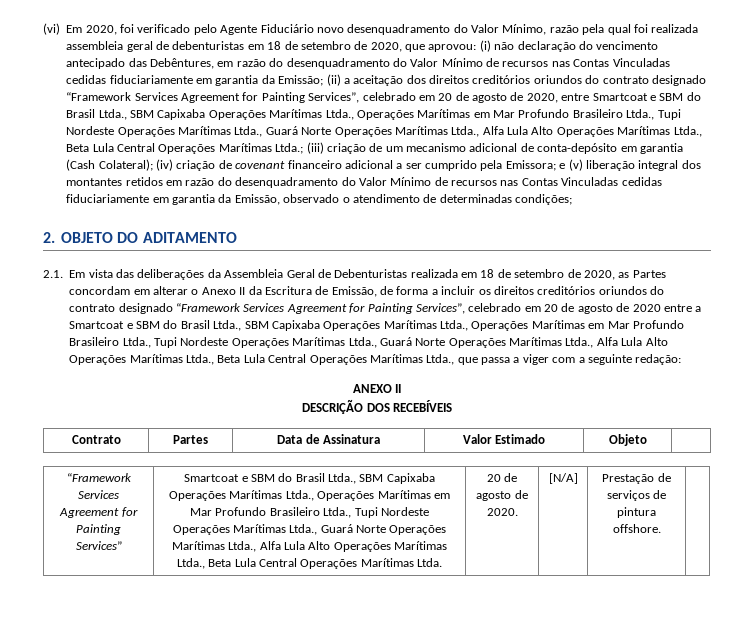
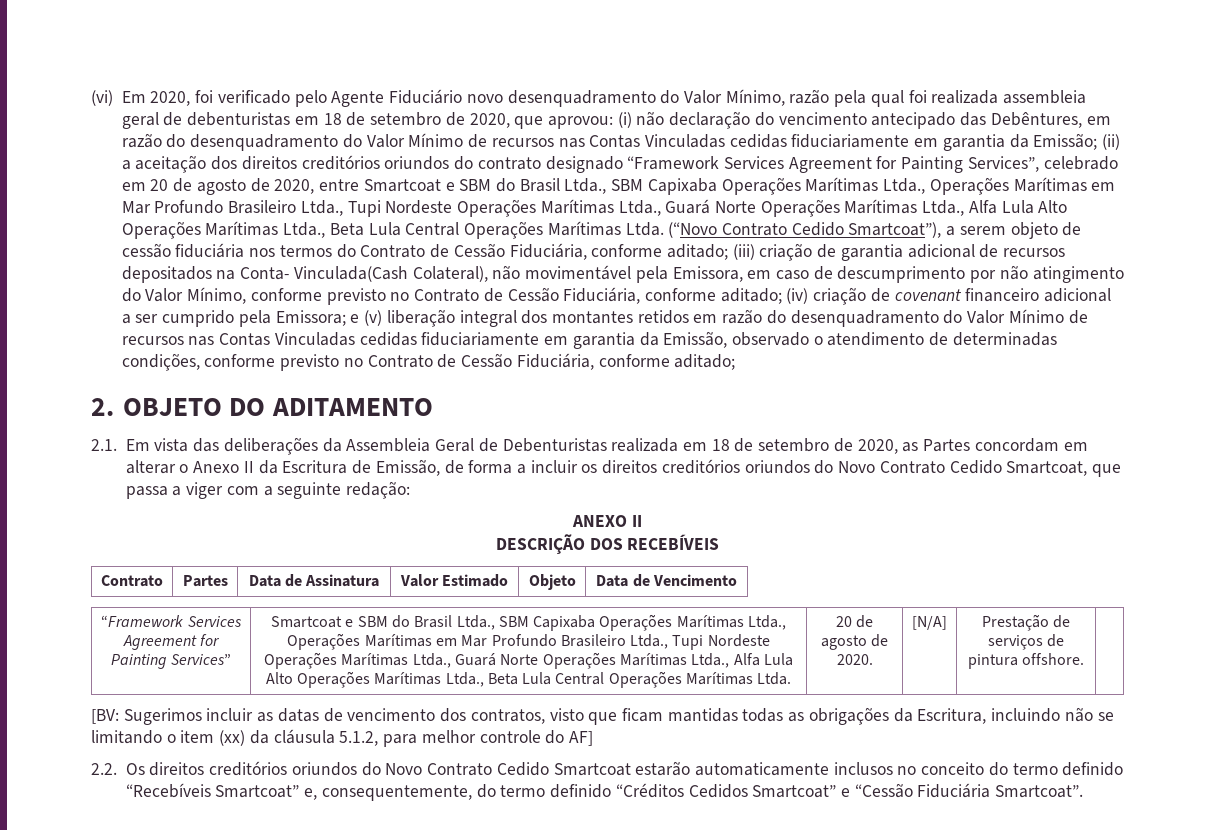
- (ii) a aceitação dos direitos creditórios oriundos do contrato designado “Framework Services Agreement for Painting Services”, celebrado em 20 de agosto de 2020, entre Smartcoat e SBM do Brasil Ltda., SBM Capixaba Operações Marítimas Ltda., Operações Marítimas em Mar Profundo Brasileiro Ltda., Tupi Nordeste Operações Marítimas Ltda., Guará Norte Operações Marítimas Ltda., Alfa Lula Alto Operações Marítimas Ltda., Beta Lula Central Operações Marítimas Ltda.; (iii) criação de um mecanismo adicional de conta-depósito em garantia (Cash Colateral);
+ (ii) a aceitação dos direitos creditórios oriundos do contrato designado “Framework Services Agreement for Painting Services”, celebrado em 20 de agosto de 2020, entre Smartcoat e SBM do Brasil Ltda., SBM Capixaba Operações Marítimas Ltda., Operações Marítimas em Mar Profundo Brasileiro Ltda., Tupi Nordeste Operações Marítimas Ltda., Guará Norte Operações Marítimas Ltda., Alfa Lula Alto Operações Marítimas Ltda., Beta Lula Central Operações Marítimas Ltda. (“Novo Contrato Cedido Smartcoat”), a serem objeto de cessão fiduciária nos termos do Contrato de Cessão Fiduciária, conforme aditado; (iii) criação de garantia adicional de recursos depositados na Conta- Vinculada(Cash Colateral), não movimentável pela Emissora, em caso de descumprimento por não atingimento do Valor Mínimo, conforme previsto no Contrato de Cessão Fiduciária, conforme aditado;
- e (v) liberação integral dos montantes retidos em razão do desenquadramento do Valor Mínimo de recursos nas Contas Vinculadas cedidas fiduciariamente em garantia da Emissão, observado o atendimento de determinadas condições;
+ e (v) liberação integral dos montantes retidos em razão do desenquadramento do Valor Mínimo de recursos nas Contas Vinculadas cedidas fiduciariamente em garantia da Emissão, observado o atendimento de determinadas condições, conforme previsto no Contrato de Cessão Fiduciária, conforme aditado;
- 2.1. Em vista das deliberações da Assembleia Geral de Debenturistas realizada em 18 de setembro de 2020, as Partes concordam em alterar o Anexo II da Escritura de Emissão, de forma a incluir os direitos creditórios oriundos do contrato designado “Framework Services Agreement for Painting Services”, celebrado em 20 de agosto de 2020 entre a Smartcoat e SBM do Brasil Ltda., SBM Capixaba Operações Marítimas Ltda., Operações Marítimas em Mar Profundo Brasileiro Ltda., Tupi Nordeste Operações Marítimas Ltda., Guará Norte Operações Marítimas Ltda., Alfa Lula Alto Operações Marítimas Ltda., Beta Lula Central Operações Marítimas Ltda., que passa a viger com a seguinte redação:
+ 2.1. Em vista das deliberações da Assembleia Geral de Debenturistas realizada em 18 de setembro de 2020, as Partes concordam em alterar o Anexo II da Escritura de Emissão, de forma a incluir os direitos creditórios oriundos do Novo Contrato Cedido Smartcoat, que passa a viger com a seguinte redação:
- Contrato | Partes | Data de Assinatura | Valor Estimado | Objeto |
+ Contrato | Partes | Data de Assinatura | Valor Estimado | Objeto | Data de Vencimento
+ [BV: Sugerimos incluir as datas de vencimento dos contratos, visto que ficam mantidas todas as obrigações da Escritura, incluindo não se limitando o item (xx) da cláusula 5.1.2, para melhor controle do AF]
+ 2.2. Os direitos creditórios oriundos do Novo Contrato Cedido Smartcoat estarão automaticamente inclusos no conceito do termo definido “Recebíveis Smartcoat” e, consequentemente, do termo definido “Créditos Cedidos Smartcoat” e “Cessão Fiduciária Smartcoat”.

